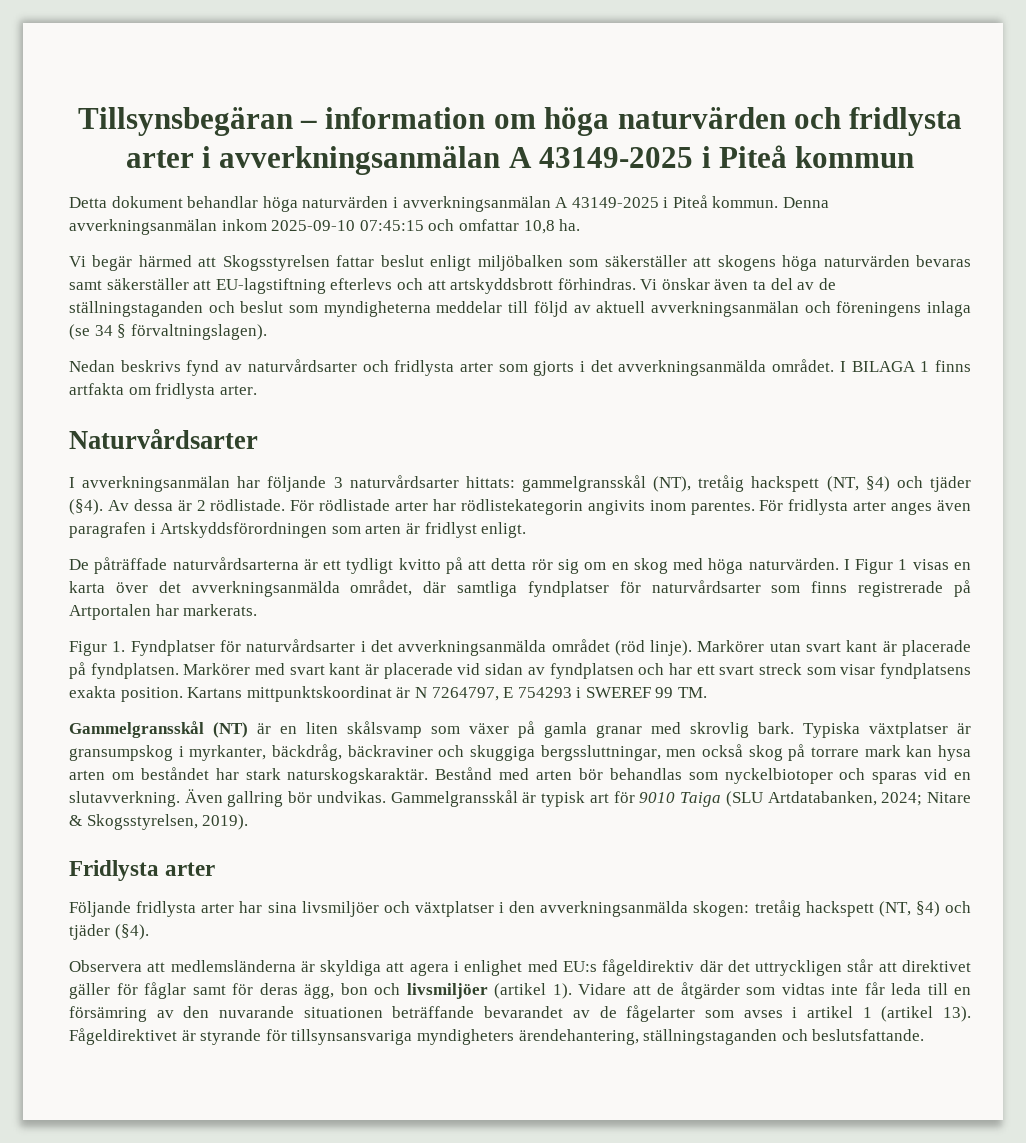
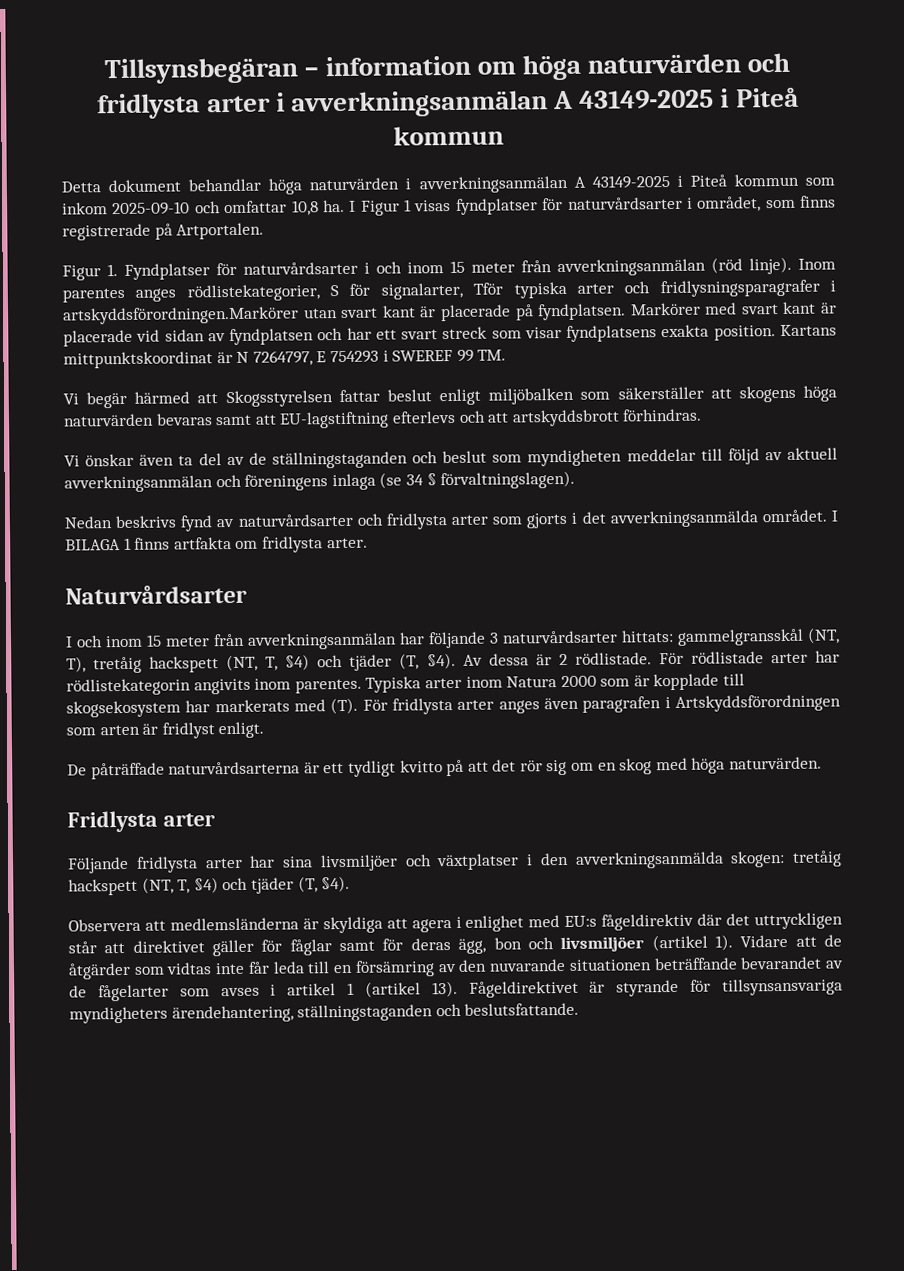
- Detta dokument behandlar höga naturvärden i avverkningsanmälan A 43149-2025 i Piteå kommun. Denna avverkningsanmälan inkom 2025-09-10 07:45:15 och omfattar 10,8 ha.
+ Detta dokument behandlar höga naturvärden i avverkningsanmälan A 43149-2025 i Piteå kommun som inkom 2025-09-10 och omfattar 10,8 ha. I Figur 1 visas fyndplatser för naturvårdsarter i området, som finns registrerade på Artportalen.
+ Figur 1. Fyndplatser för naturvårdsarter i och inom 15 meter från avverkningsanmälan (röd linje). Inom parentes anges rödlistekategorier, S för signalarter, Tför typiska arter och fridlysningsparagrafer i artskyddsförordningen.Markörer utan svart kant är placerade på fyndplatsen. Markörer med svart kant är placerade vid sidan av fyndplatsen och har ett svart streck som visar fyndplatsens exakta position. Kartans mittpunktskoordinat är N 7264797, E 754293 i SWEREF 99 TM.
- Vi begär härmed att Skogsstyrelsen fattar beslut enligt miljöbalken som säkerställer att skogens höga naturvärden bevaras samt säkerställer att EU-lagstiftning efterlevs och att artskyddsbrott förhindras. Vi önskar även ta del av de ställningstaganden och beslut som myndigheterna meddelar till följd av aktuell avverkningsanmälan och föreningens inlaga (se 34 § förvaltningslagen).
+ Vi begär härmed att Skogsstyrelsen fattar beslut enligt miljöbalken som säkerställer att skogens höga naturvärden bevaras samt att EU-lagstiftning efterlevs och att artskyddsbrott förhindras.
+ Vi önskar även ta del av de ställningstaganden och beslut som myndigheten meddelar till följd av aktuell avverkningsanmälan och föreningens inlaga (se 34 § förvaltningslagen).
- I avverkningsanmälan har följande 3 naturvårdsarter hittats: gammelgransskål (NT), tretåig hackspett (NT, §4) och tjäder (§4).
+ I och inom 15 meter från avverkningsanmälan har följande 3 naturvårdsarter hittats: gammelgransskål (NT, T), tretåig hackspett (NT, T, §4) och tjäder (T, §4).
- För fridlysta arter anges även paragrafen i Artskyddsförordningen som arten är fridlyst enligt.
+ Typiska arter inom Natura 2000 som är kopplade till skogsekosystem har markerats med (T). För fridlysta arter anges även paragrafen i Artskyddsförordningen som arten är fridlyst enligt.
- De påträffade naturvårdsarterna är ett tydligt kvitto på att detta rör sig om en skog med höga naturvärden. I Figur 1 visas en karta över det avverkningsanmälda området, där samtliga fyndplatser för naturvårdsarter som finns registrerade på Artportalen har markerats.
- Figur 1. Fyndplatser för naturvårdsarter i det avverkningsanmälda området (röd linje). Markörer utan svart kant är placerade på fyndplatsen. Markörer med svart kant är placerade vid sidan av fyndplatsen och har ett svart streck som visar fyndplatsens exakta position. Kartans mittpunktskoordinat är N 7264797, E 754293 i SWEREF 99 TM.
- Gammelgransskål (NT) är en liten skålsvamp som växer på gamla granar med skrovlig bark. Typiska växtplatser är gransumpskog i myrkanter, bäckdråg, bäckraviner och skuggiga bergssluttningar, men också skog på torrare mark kan hysa arten om beståndet har stark naturskogskaraktär. Bestånd med arten bör behandlas som nyckelbiotoper och sparas vid en slutavverkning. Även gallring bör undvikas. Gammelgransskål är typisk art för 9010 Taiga (SLU Artdatabanken, 2024; Nitare & Skogsstyrelsen, 2019).
+ De påträffade naturvårdsarterna är ett tydligt kvitto på att det rör sig om en skog med höga naturvärden.
- Följande fridlysta arter har sina livsmiljöer och växtplatser i den avverkningsanmälda skogen: tretåig hackspett (NT, §4) och tjäder (§4).
+ Följande fridlysta arter har sina livsmiljöer och växtplatser i den avverkningsanmälda skogen: tretåig hackspett (NT, T, §4) och tjäder (T, §4).

